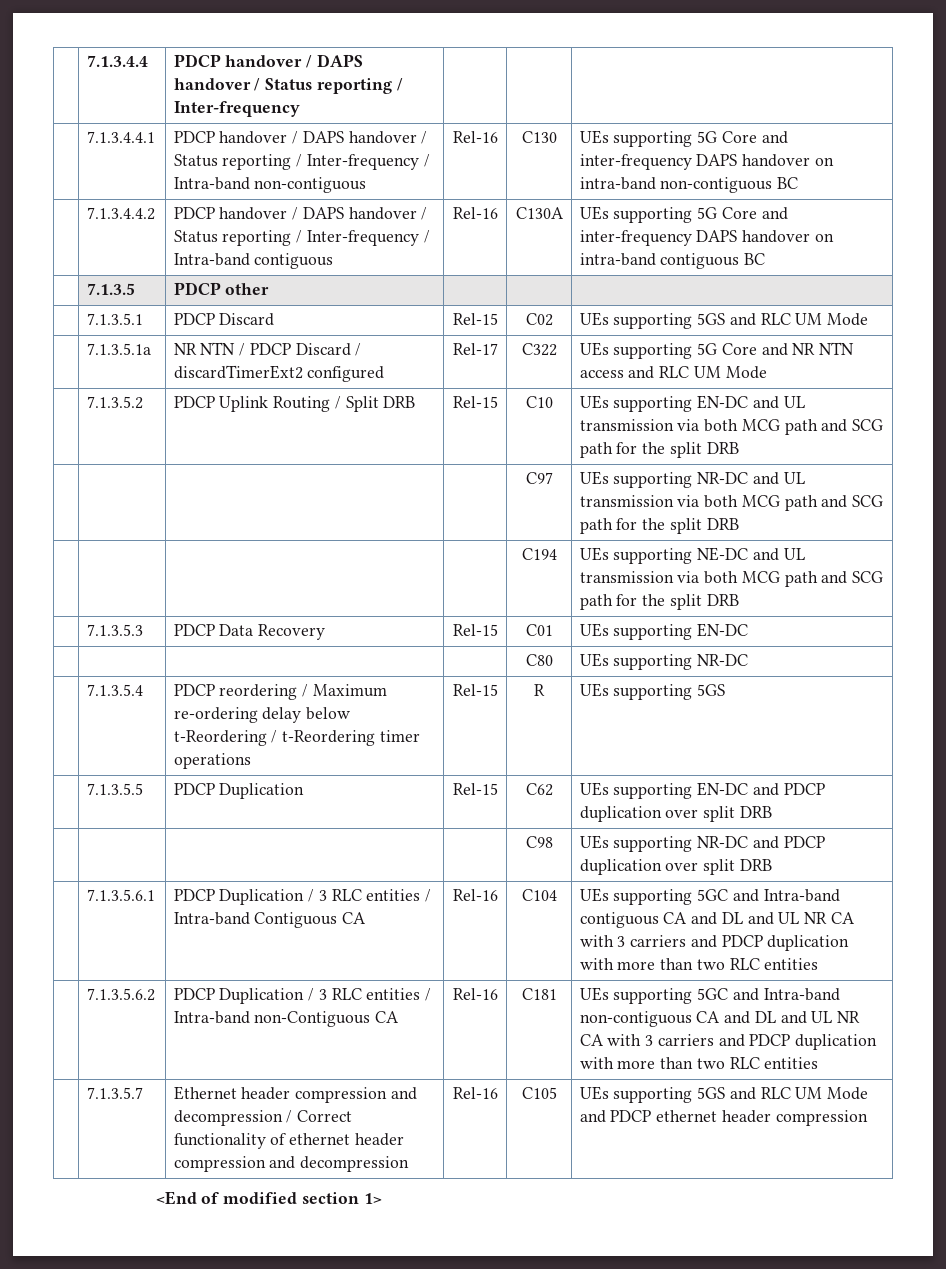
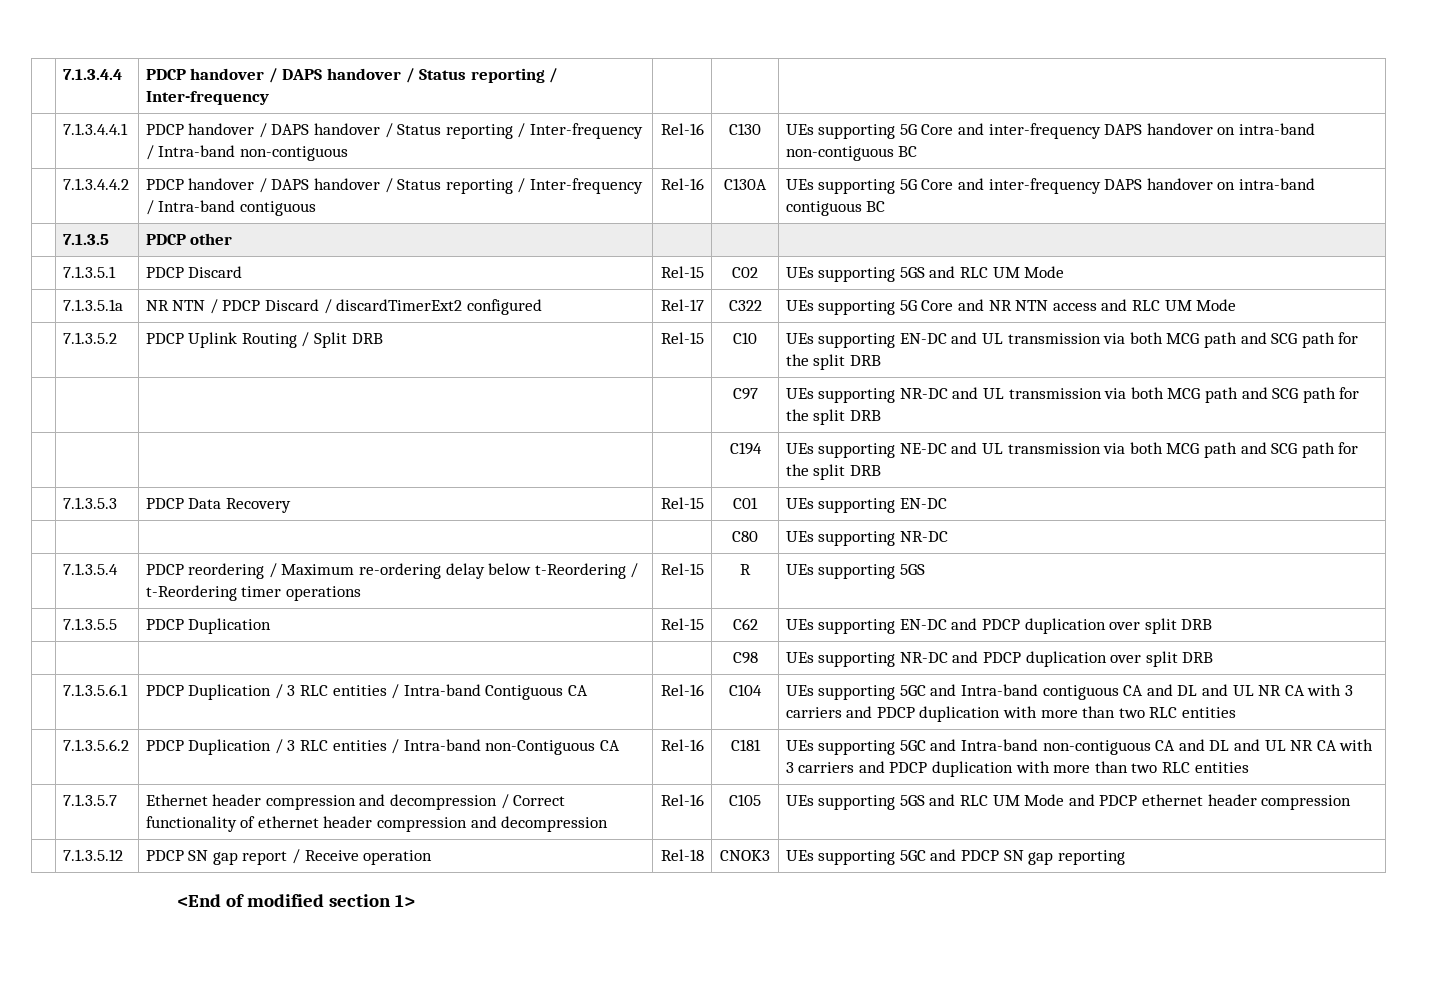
+ | 7.1.3.5.12 | PDCP SN gap report / Receive operation | Rel-18 | CNOK3 | UEs supporting 5GC and PDCP SN gap reporting

